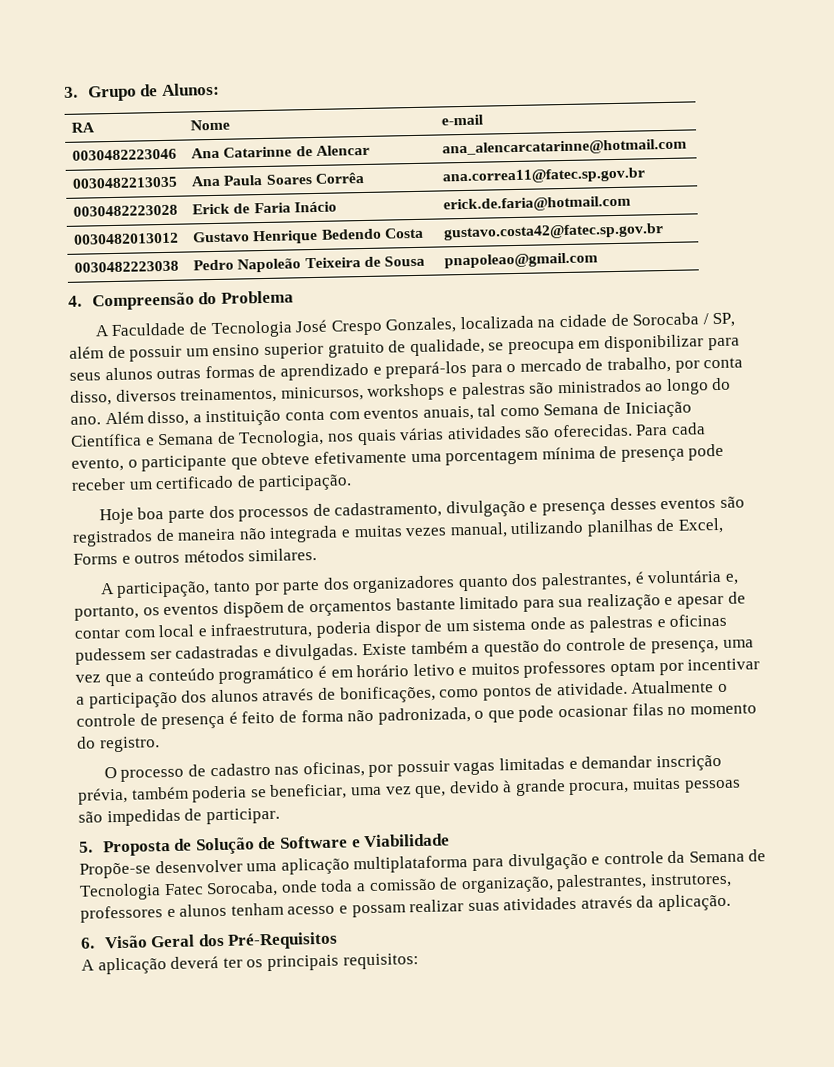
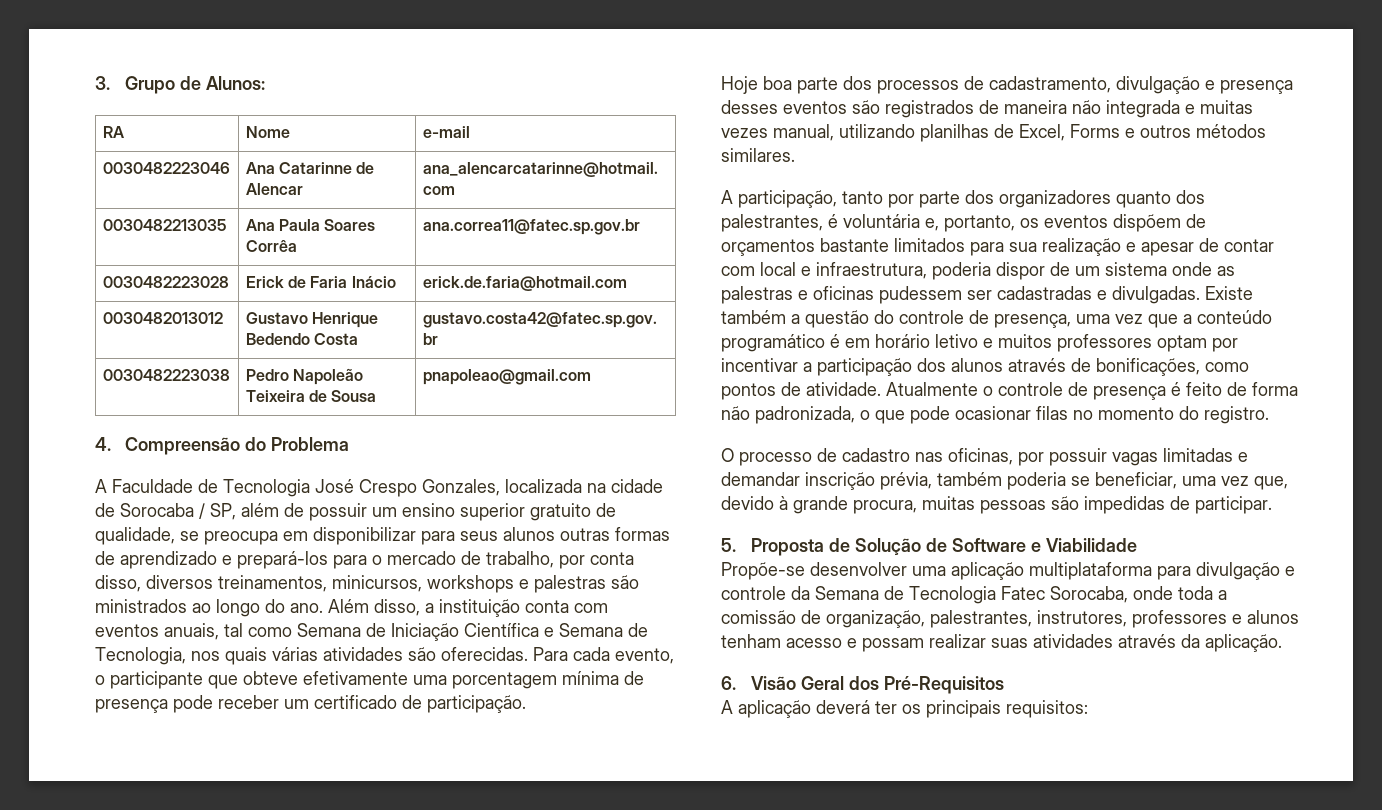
- A participação, tanto por parte dos organizadores quanto dos palestrantes, é voluntária e, portanto, os eventos dispõem de orçamentos bastante limitado para sua realização e apesar de contar com local e infraestrutura, poderia dispor de um sistema onde as palestras e oficinas pudessem ser cadastradas e divulgadas.
+ A participação, tanto por parte dos organizadores quanto dos palestrantes, é voluntária e, portanto, os eventos dispõem de orçamentos bastante limitados para sua realização e apesar de contar com local e infraestrutura, poderia dispor de um sistema onde as palestras e oficinas pudessem ser cadastradas e divulgadas.

